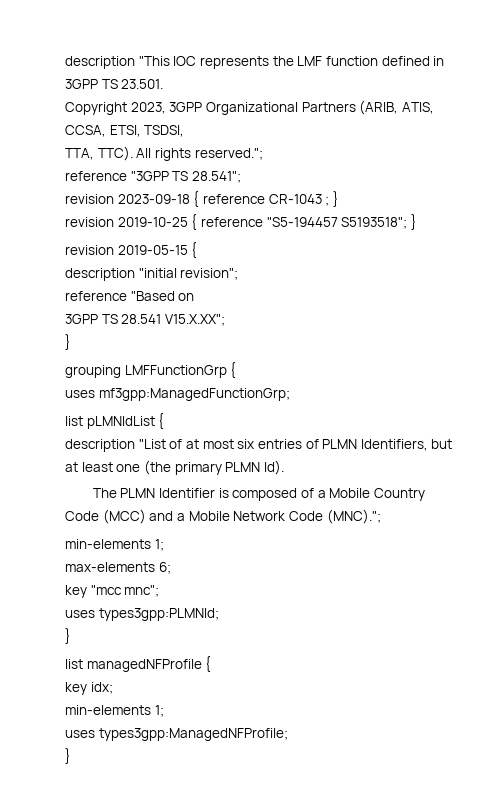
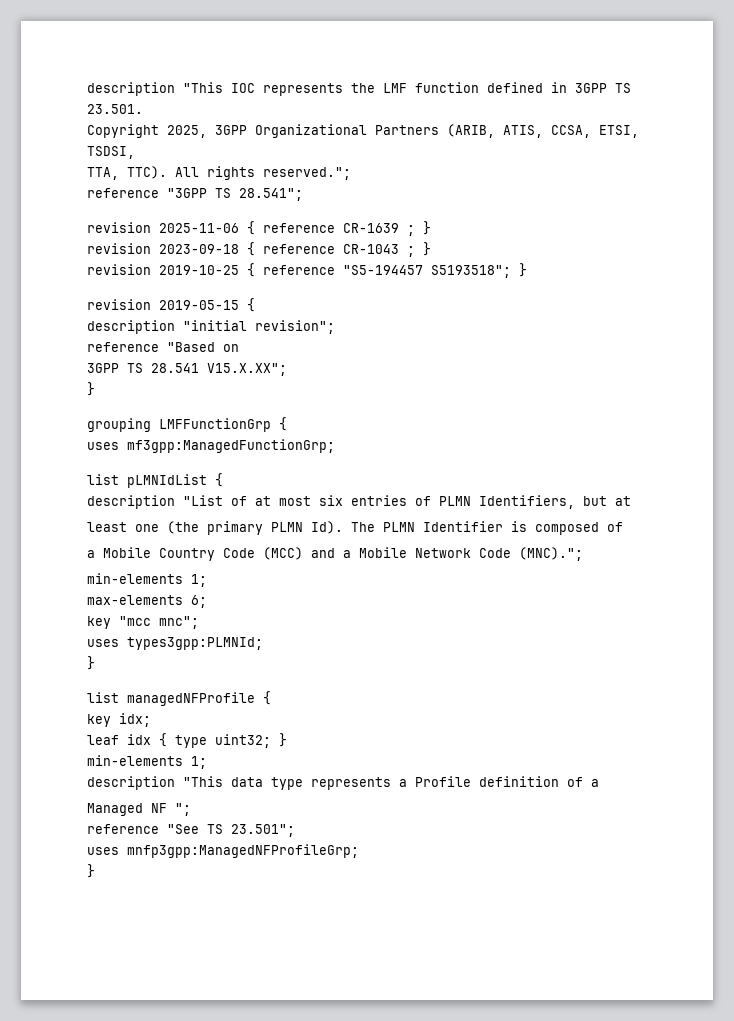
- Copyright 2023, 3GPP Organizational Partners (ARIB, ATIS, CCSA, ETSI, TSDSI,
+ Copyright 2025, 3GPP Organizational Partners (ARIB, ATIS, CCSA, ETSI, TSDSI,
+ revision 2025-11-06 { reference CR-1639 ; }
- description "List of at most six entries of PLMN Identifiers, but at least one (the primary PLMN Id).
- The PLMN Identifier is composed of a Mobile Country Code (MCC) and a Mobile Network Code (MNC).";
+ description "List of at most six entries of PLMN Identifiers, but at
+ least one (the primary PLMN Id). The PLMN Identifier is composed of
+ a Mobile Country Code (MCC) and a Mobile Network Code (MNC).";
  key idx;
+ leaf idx { type uint32; }
  min-elements 1;
- uses types3gpp:ManagedNFProfile;
+ description "This data type represents a Profile definition of a
+ Managed NF ";
+ reference "See TS 23.501";
+ uses mnfp3gpp:ManagedNFProfileGrp;

